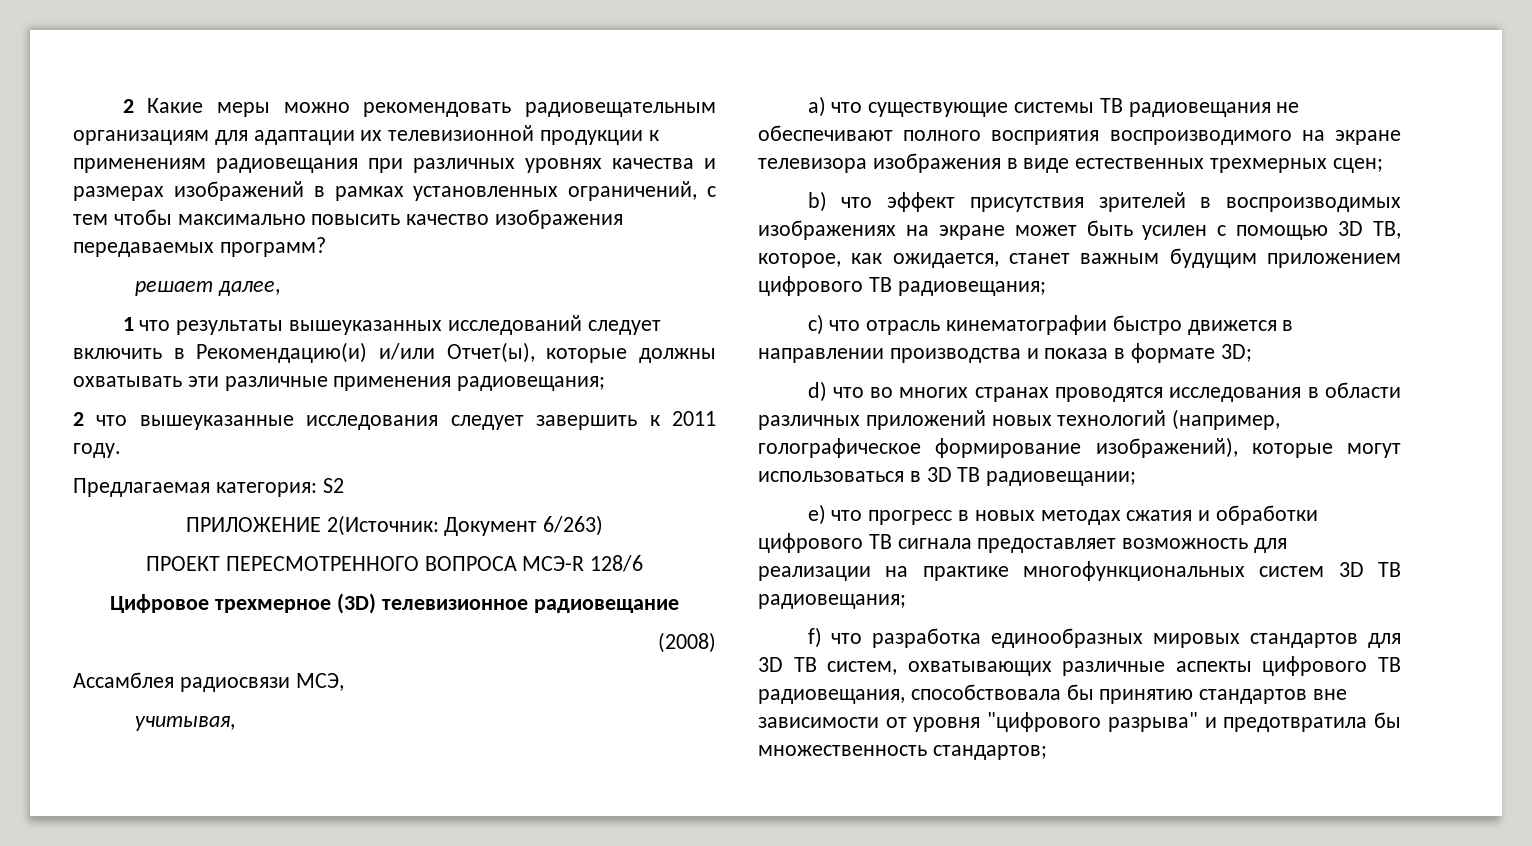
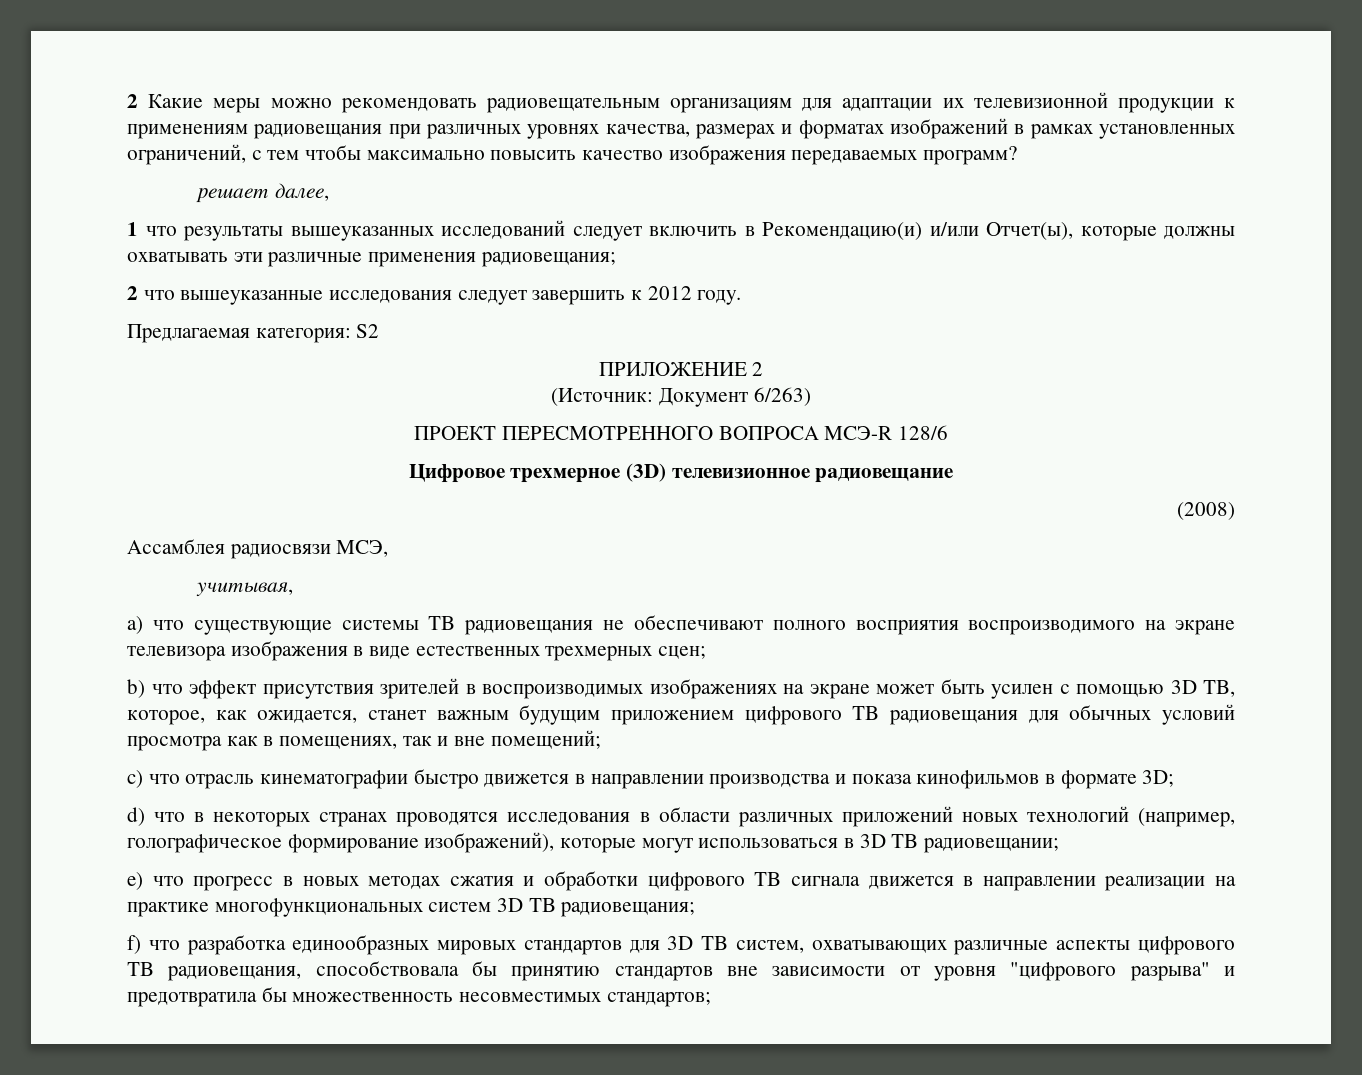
- 2 Какие меры можно рекомендовать радиовещательным организациям для адаптации их телевизионной продукции к применениям радиовещания при различных уровнях качества и размерах изображений в рамках установленных ограничений, с тем чтобы максимально повысить качество изображения передаваемых программ?
+ 2 Какие меры можно рекомендовать радиовещательным организациям для адаптации их телевизионной продукции к применениям радиовещания при различных уровнях качества, размерах и форматах изображений в рамках установленных ограничений, с тем чтобы максимально повысить качество изображения передаваемых программ?
- 2 что вышеуказанные исследования следует завершить к 2011 году.
+ 2 что вышеуказанные исследования следует завершить к 2012 году.
- ПРИЛОЖЕНИЕ 2(Источник: Документ 6/263)
+ ПРИЛОЖЕНИЕ 2
+ (Источник: Документ 6/263)
- b) что эффект присутствия зрителей в воспроизводимых изображениях на экране может быть усилен с помощью 3D ТВ, которое, как ожидается, станет важным будущим приложением цифрового ТВ радиовещания;
+ b) что эффект присутствия зрителей в воспроизводимых изображениях на экране может быть усилен с помощью 3D ТВ, которое, как ожидается, станет важным будущим приложением цифрового ТВ радиовещания для обычных условий просмотра как в помещениях, так и вне помещений;
- c) что отрасль кинематографии быстро движется в направлении производства и показа в формате 3D;
+ c) что отрасль кинематографии быстро движется в направлении производства и показа кинофильмов в формате 3D;
- d) что во многих странах проводятся исследования в области различных приложений новых технологий (например, голографическое формирование изображений), которые могут использоваться в 3D ТВ радиовещании;
+ d) что в некоторых странах проводятся исследования в области различных приложений новых технологий (например, голографическое формирование изображений), которые могут использоваться в 3D ТВ радиовещании;
- e) что прогресс в новых методах сжатия и обработки цифрового ТВ сигнала предоставляет возможность для реализации на практике многофункциональных систем 3D ТВ радиовещания;
+ e) что прогресс в новых методах сжатия и обработки цифрового ТВ сигнала движется в направлении реализации на практике многофункциональных систем 3D ТВ радиовещания;
- f) что разработка единообразных мировых стандартов для 3D ТВ систем, охватывающих различные аспекты цифрового ТВ радиовещания, способствовала бы принятию стандартов вне зависимости от уровня "цифрового разрыва" и предотвратила бы множественность стандартов;
+ f) что разработка единообразных мировых стандартов для 3D ТВ систем, охватывающих различные аспекты цифрового ТВ радиовещания, способствовала бы принятию стандартов вне зависимости от уровня "цифрового разрыва" и предотвратила бы множественность несовместимых стандартов;

